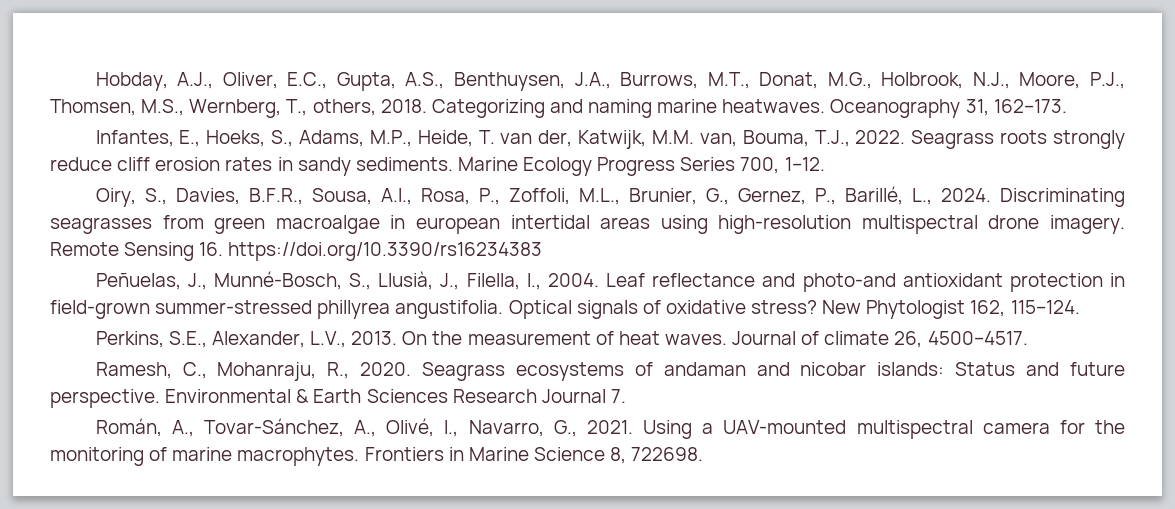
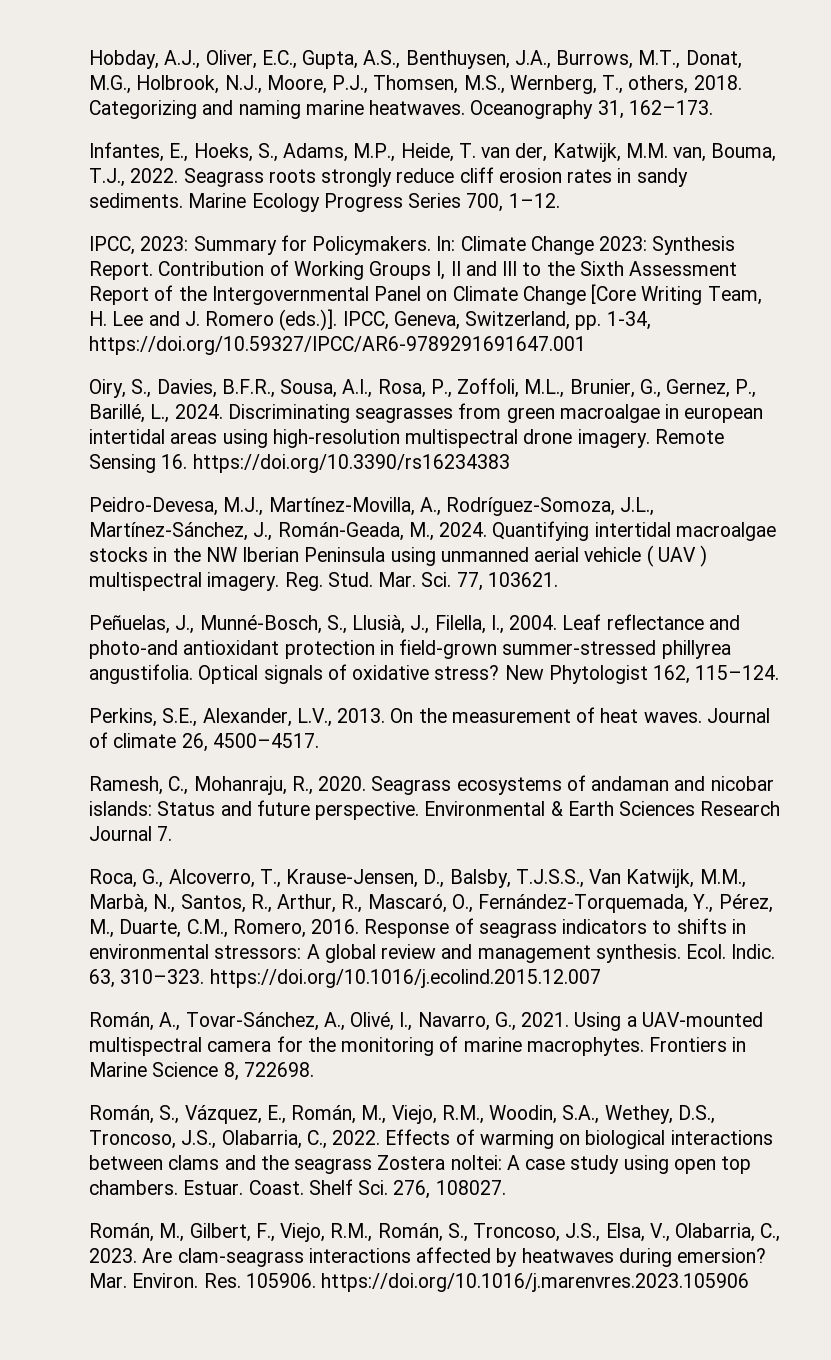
+ IPCC, 2023: Summary for Policymakers. In: Climate Change 2023: Synthesis Report. Contribution of Working Groups I, II and III to the Sixth Assessment Report of the Intergovernmental Panel on Climate Change [Core Writing Team, H. Lee and J. Romero (eds.)]. IPCC, Geneva, Switzerland, pp. 1-34, https://doi.org/10.59327/IPCC/AR6-9789291691647.001
+ Peidro-Devesa, M.J., Martínez-Movilla, A., Rodríguez-Somoza, J.L., Martínez-Sánchez, J., Román-Geada, M., 2024. Quantifying intertidal macroalgae stocks in the NW Iberian Peninsula using unmanned aerial vehicle ( UAV ) multispectral imagery. Reg. Stud. Mar. Sci. 77, 103621.
+ Roca, G., Alcoverro, T., Krause-Jensen, D., Balsby, T.J.S.S., Van Katwijk, M.M., Marbà, N., Santos, R., Arthur, R., Mascaró, O., Fernández-Torquemada, Y., Pérez, M., Duarte, C.M., Romero, 2016. Response of seagrass indicators to shifts in environmental stressors: A global review and management synthesis. Ecol. Indic. 63, 310–323. https://doi.org/10.1016/j.ecolind.2015.12.007
+ Román, S., Vázquez, E., Román, M., Viejo, R.M., Woodin, S.A., Wethey, D.S., Troncoso, J.S., Olabarria, C., 2022. Effects of warming on biological interactions between clams and the seagrass Zostera noltei: A case study using open top chambers. Estuar. Coast. Shelf Sci. 276, 108027.
+ Román, M., Gilbert, F., Viejo, R.M., Román, S., Troncoso, J.S., Elsa, V., Olabarria, C., 2023. Are clam-seagrass interactions affected by heatwaves during emersion? Mar. Environ. Res. 105906. https://doi.org/10.1016/j.marenvres.2023.105906

